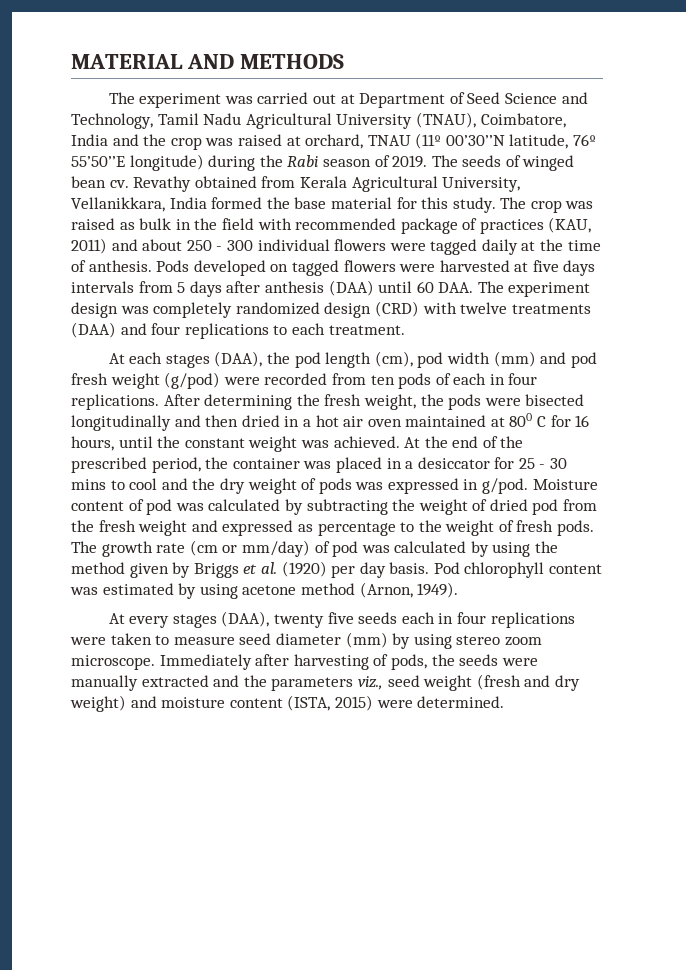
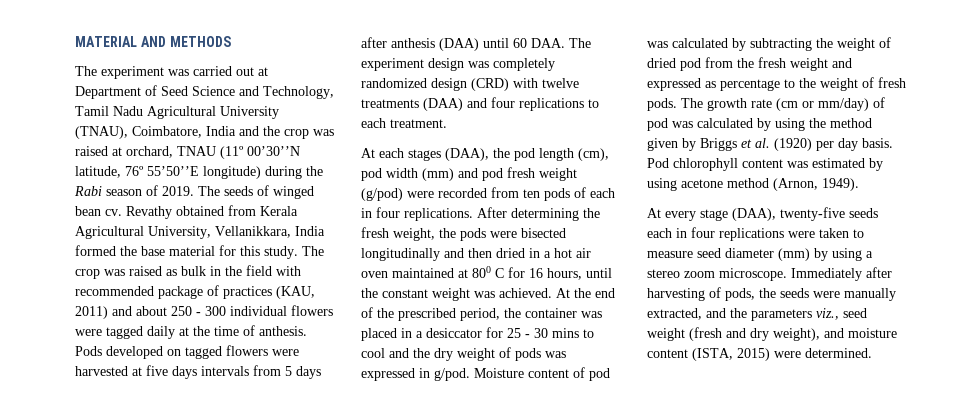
- At every stages (DAA), twenty five seeds each in four replications were taken to measure seed diameter (mm) by using stereo zoom microscope.
+ At every stage (DAA), twenty-five seeds each in four replications were taken to measure seed diameter (mm) by using a stereo zoom microscope.
- Immediately after harvesting of pods, the seeds were manually extracted and the parameters viz., seed weight (fresh and dry weight) and moisture content (ISTA, 2015) were determined.
+ Immediately after harvesting of pods, the seeds were manually extracted, and the parameters viz., seed weight (fresh and dry weight), and moisture content (ISTA, 2015) were determined.

